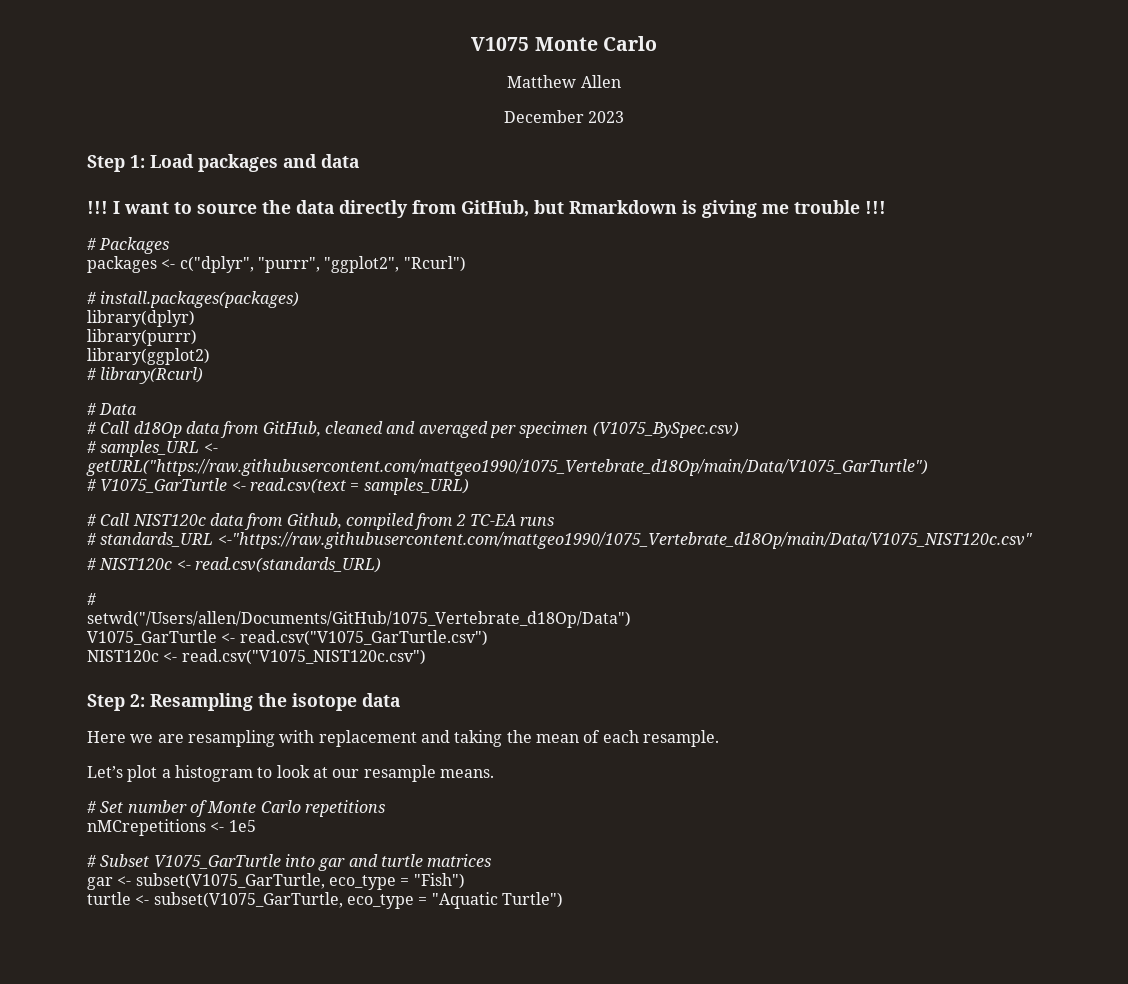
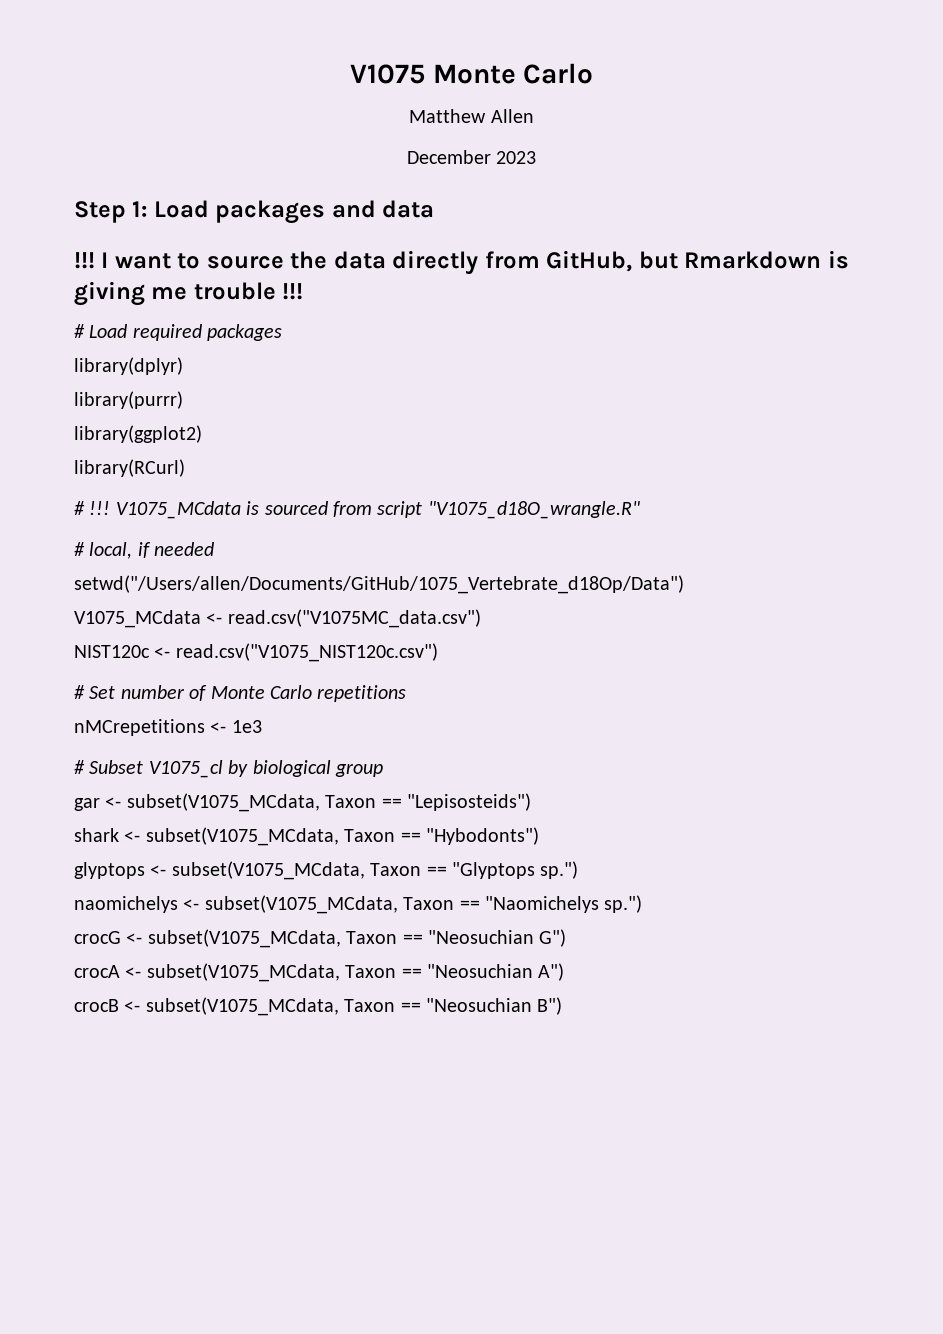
- # Packages
- packages <- c("dplyr", "purrr", "ggplot2", "Rcurl")
- # install.packages(packages)
+ # Load required packages
- # library(Rcurl)
- # Data
- # Call d18Op data from GitHub, cleaned and averaged per specimen (V1075_BySpec.csv)
- # samples_URL <- getURL("https://raw.githubusercontent.com/mattgeo1990/1075_Vertebrate_d18Op/main/Data/V1075_GarTurtle")
- # V1075_GarTurtle <- read.csv(text = samples_URL)
- # Call NIST120c data from Github, compiled from 2 TC-EA runs
- # standards_URL <-"https://raw.githubusercontent.com/mattgeo1990/1075_Vertebrate_d18Op/main/Data/V1075_NIST120c.csv"
- # NIST120c <- read.csv(standards_URL)
- #
+ library(RCurl)
+ # !!! V1075_MCdata is sourced from script "V1075_d18O_wrangle.R"
+ # local, if needed
  setwd("/Users/allen/Documents/GitHub/1075_Vertebrate_d18Op/Data")
- V1075_GarTurtle <- read.csv("V1075_GarTurtle.csv")
+ V1075_MCdata <- read.csv("V1075MC_data.csv")
  NIST120c <- read.csv("V1075_NIST120c.csv")
- Step 2: Resampling the isotope data
- Here we are resampling with replacement and taking the mean of each resample.
- Let’s plot a histogram to look at our resample means.
- nMCrepetitions <- 1e5
+ nMCrepetitions <- 1e3
- # Subset V1075_GarTurtle into gar and turtle matrices
- gar <- subset(V1075_GarTurtle, eco_type = "Fish")
- turtle <- subset(V1075_GarTurtle, eco_type = "Aquatic Turtle")
+ # Subset V1075_cl by biological group
+ gar <- subset(V1075_MCdata, Taxon == "Lepisosteids")
+ shark <- subset(V1075_MCdata, Taxon == "Hybodonts")
+ glyptops <- subset(V1075_MCdata, Taxon == "Glyptops sp.")
+ naomichelys <- subset(V1075_MCdata, Taxon == "Naomichelys sp.")
+ crocG <- subset(V1075_MCdata, Taxon == "Neosuchian G")
+ crocA <- subset(V1075_MCdata, Taxon == "Neosuchian A")
+ crocB <- subset(V1075_MCdata, Taxon == "Neosuchian B")

